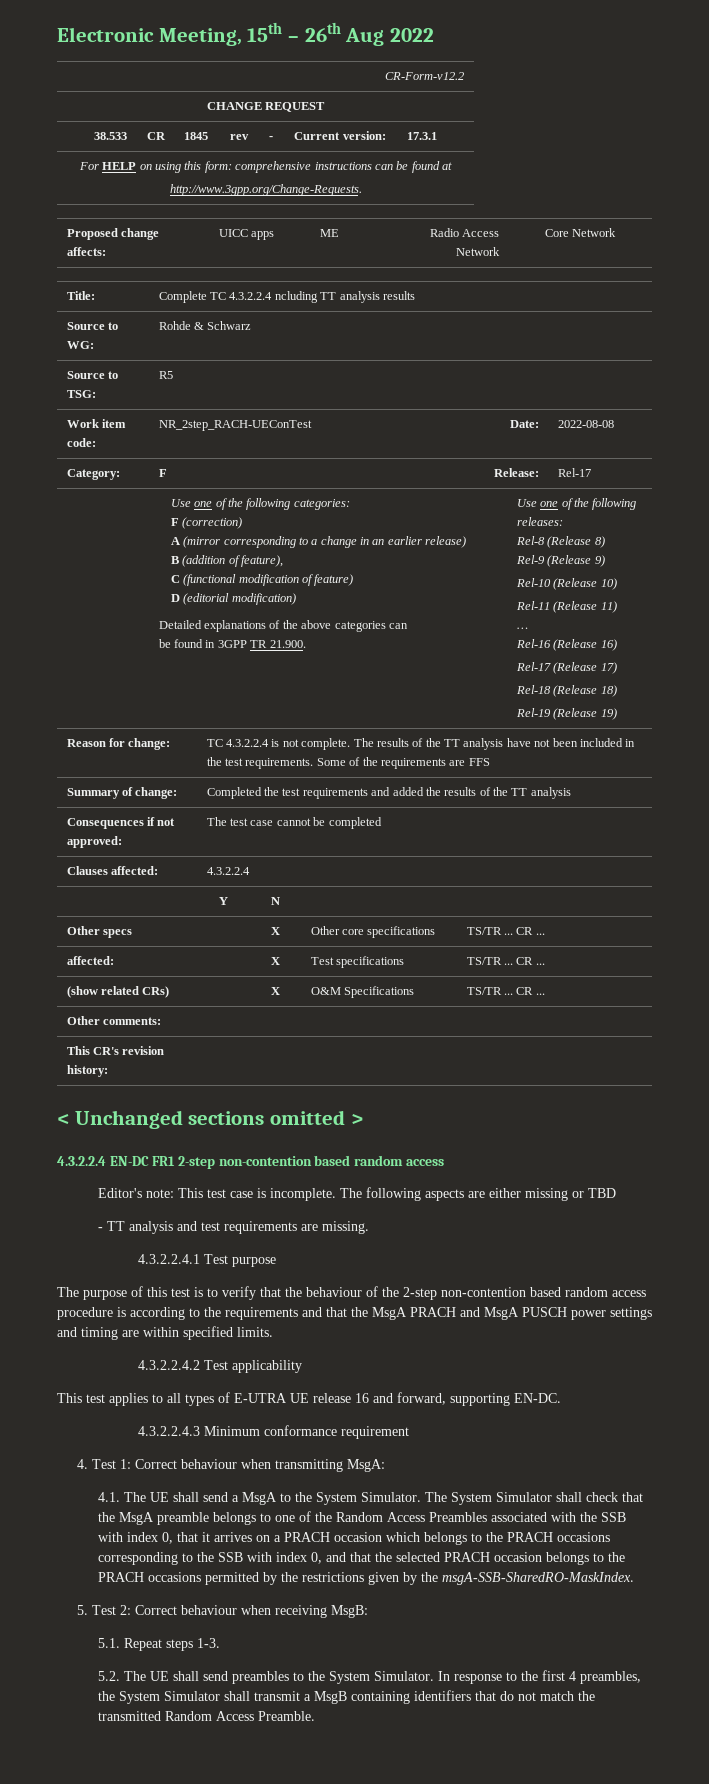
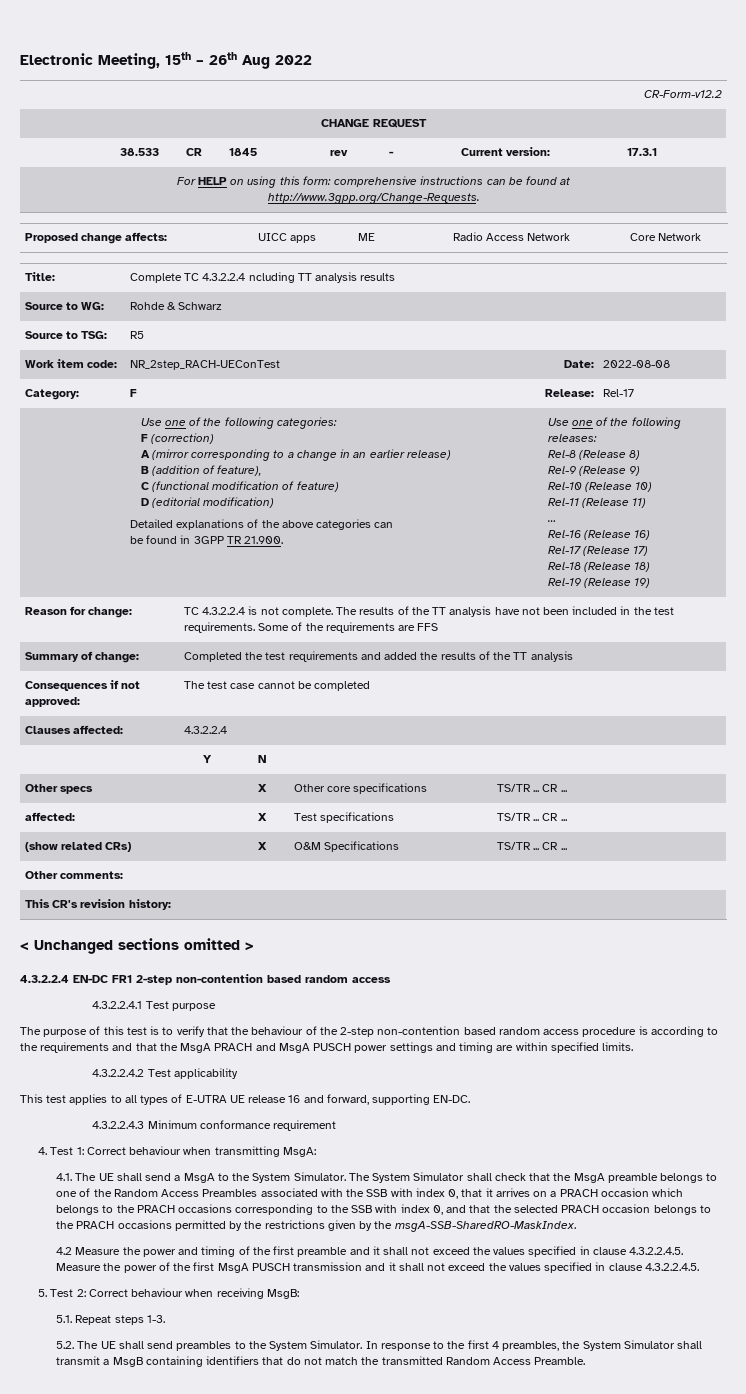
- Editor's note: This test case is incomplete. The following aspects are either missing or TBD
- - TT analysis and test requirements are missing.
+ 4.2 Measure the power and timing of the first preamble and it shall not exceed the values specified in clause 4.3.2.2.4.5. Measure the power of the first MsgA PUSCH transmission and it shall not exceed the values specified in clause 4.3.2.2.4.5.

